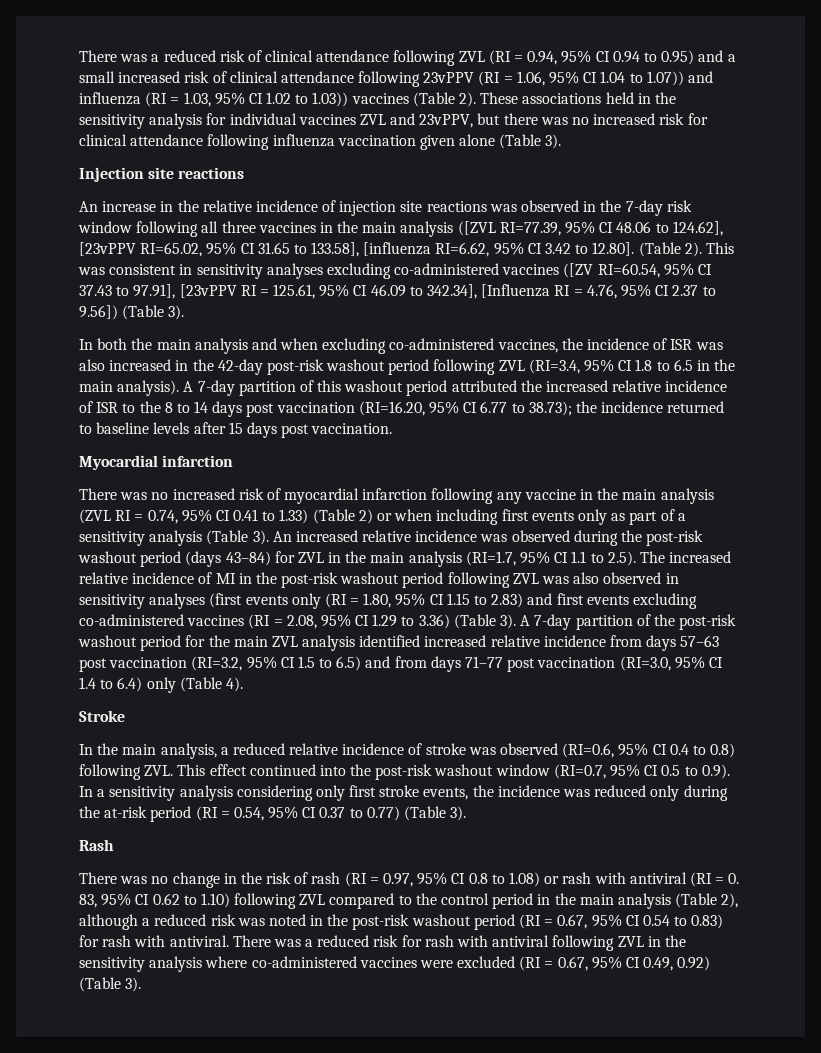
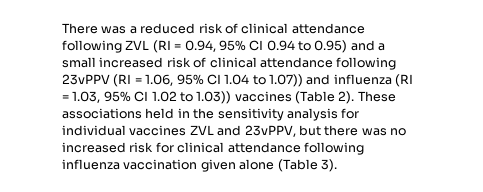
- Injection site reactions
- An increase in the relative incidence of injection site reactions was observed in the 7-day risk window following all three vaccines in the main analysis ([ZVL RI=77.39, 95% CI 48.06 to 124.62], [23vPPV RI=65.02, 95% CI 31.65 to 133.58], [influenza RI=6.62, 95% CI 3.42 to 12.80]. (Table 2). This was consistent in sensitivity analyses excluding co-administered vaccines ([ZV RI=60.54, 95% CI 37.43 to 97.91], [23vPPV RI = 125.61, 95% CI 46.09 to 342.34], [Influenza RI = 4.76, 95% CI 2.37 to 9.56]) (Table 3).
- In both the main analysis and when excluding co-administered vaccines, the incidence of ISR was also increased in the 42-day post-risk washout period following ZVL (RI=3.4, 95% CI 1.8 to 6.5 in the main analysis). A 7-day partition of this washout period attributed the increased relative incidence of ISR to the 8 to 14 days post vaccination (RI=16.20, 95% CI 6.77 to 38.73); the incidence returned to baseline levels after 15 days post vaccination.
- Myocardial infarction
- There was no increased risk of myocardial infarction following any vaccine in the main analysis (ZVL RI = 0.74, 95% CI 0.41 to 1.33) (Table 2) or when including first events only as part of a sensitivity analysis (Table 3). An increased relative incidence was observed during the post-risk washout period (days 43–84) for ZVL in the main analysis (RI=1.7, 95% CI 1.1 to 2.5). The increased relative incidence of MI in the post-risk washout period following ZVL was also observed in sensitivity analyses (first events only (RI = 1.80, 95% CI 1.15 to 2.83) and first events excluding co-administered vaccines (RI = 2.08, 95% CI 1.29 to 3.36) (Table 3). A 7-day partition of the post-risk washout period for the main ZVL analysis identified increased relative incidence from days 57–63 post vaccination (RI=3.2, 95% CI 1.5 to 6.5) and from days 71–77 post vaccination (RI=3.0, 95% CI 1.4 to 6.4) only (Table 4).
- Stroke
- In the main analysis, a reduced relative incidence of stroke was observed (RI=0.6, 95% CI 0.4 to 0.8) following ZVL. This effect continued into the post-risk washout window (RI=0.7, 95% CI 0.5 to 0.9). In a sensitivity analysis considering only first stroke events, the incidence was reduced only during the at-risk period (RI = 0.54, 95% CI 0.37 to 0.77) (Table 3).
- Rash
- There was no change in the risk of rash (RI = 0.97, 95% CI 0.8 to 1.08) or rash with antiviral (RI = 0. 83, 95% CI 0.62 to 1.10) following ZVL compared to the control period in the main analysis (Table 2), although a reduced risk was noted in the post-risk washout period (RI = 0.67, 95% CI 0.54 to 0.83) for rash with antiviral. There was a reduced risk for rash with antiviral following ZVL in the sensitivity analysis where co-administered vaccines were excluded (RI = 0.67, 95% CI 0.49, 0.92) (Table 3).

